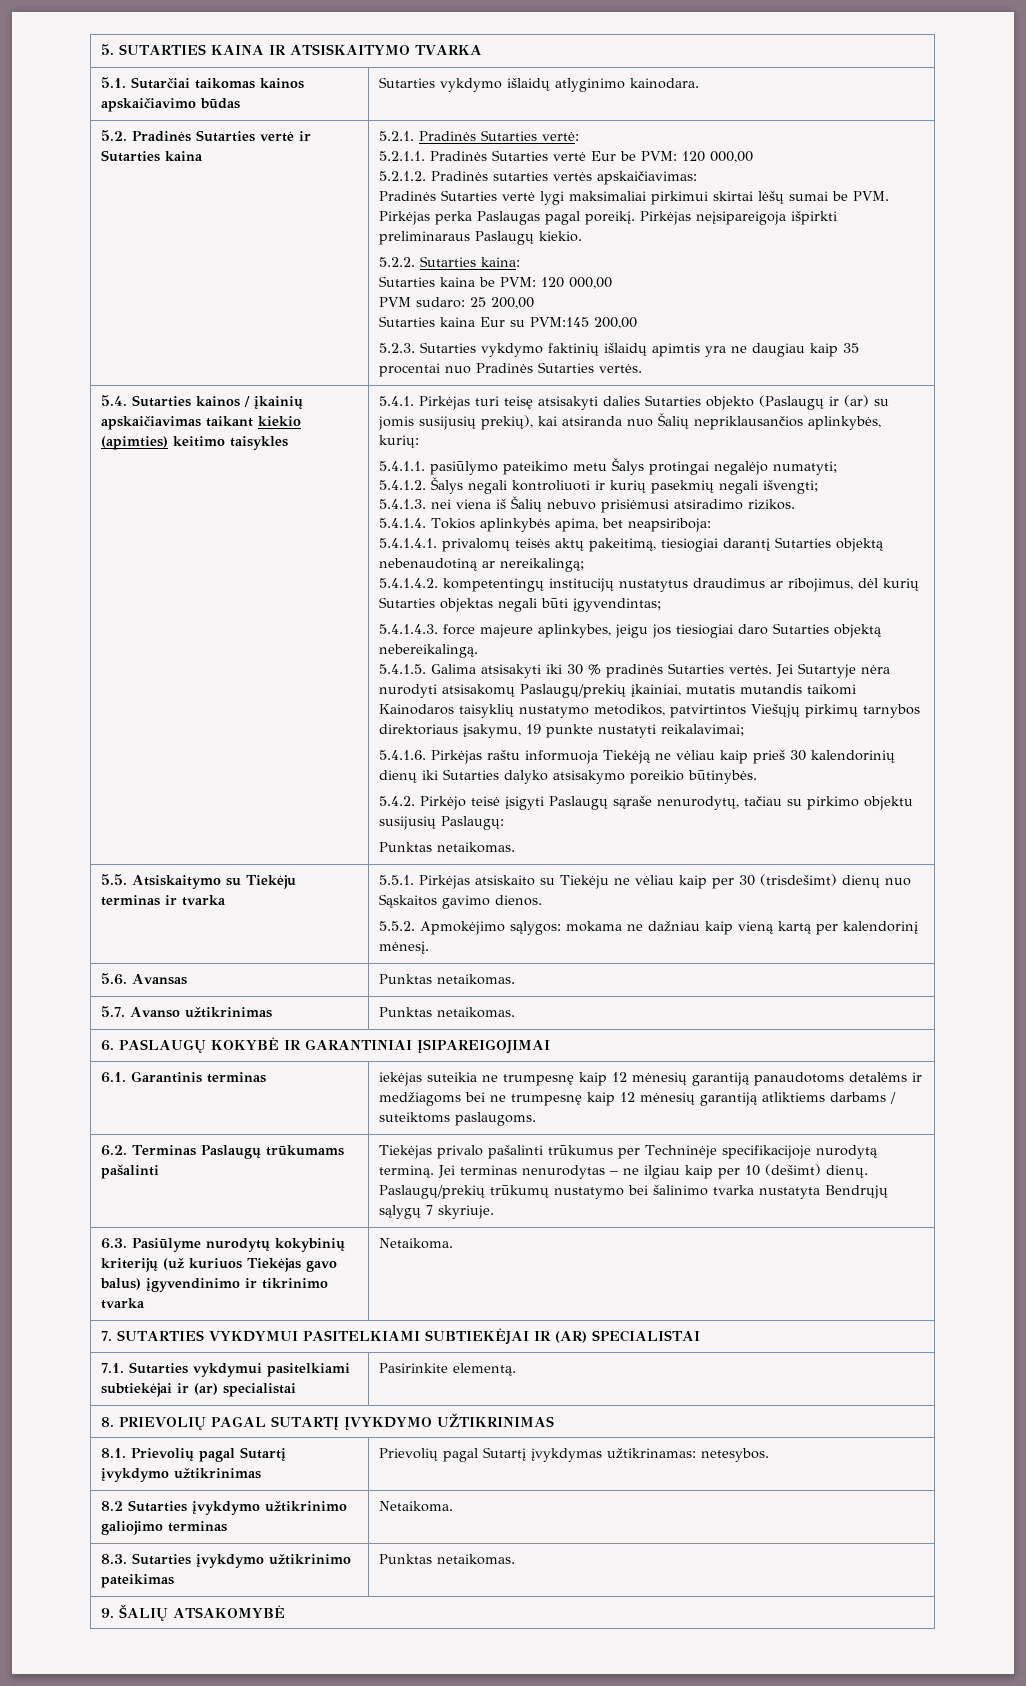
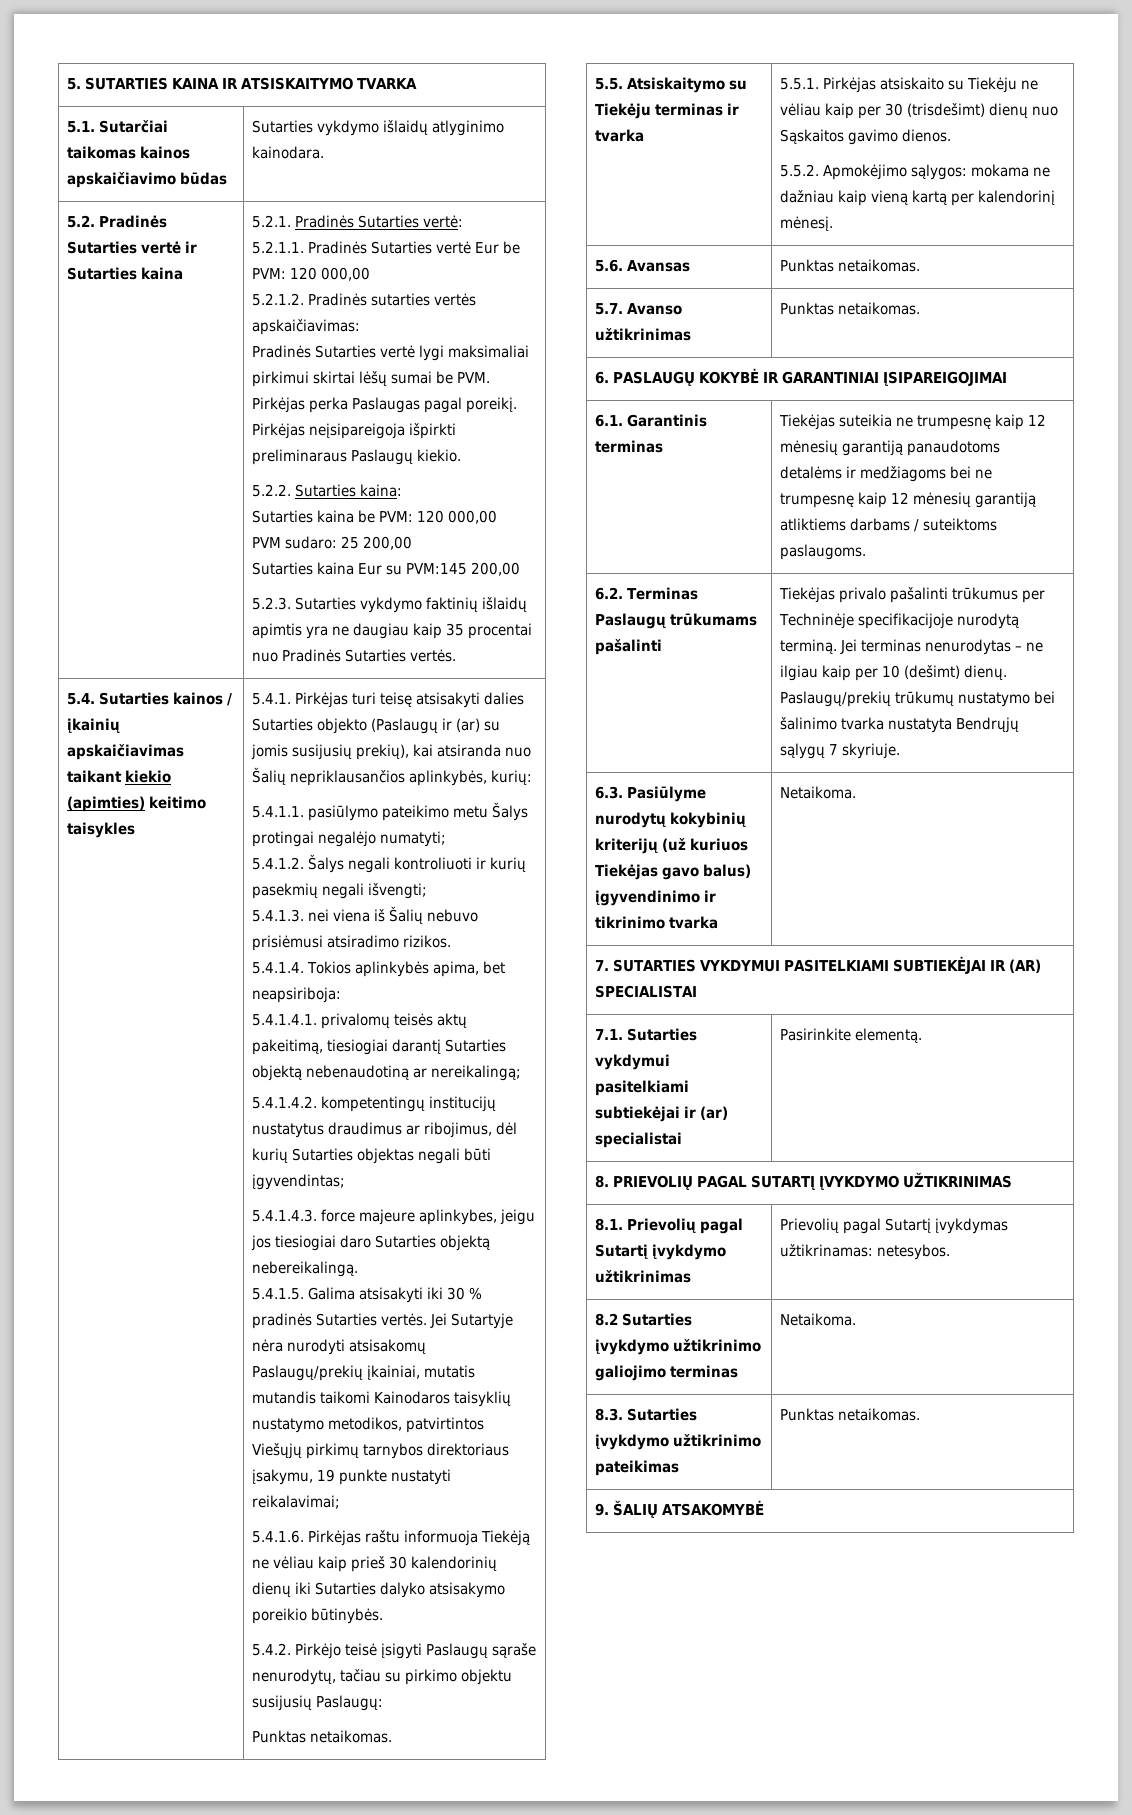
- 6.1. Garantinis terminas | iekėjas suteikia ne trumpesnę kaip 12 mėnesių garantiją panaudotoms detalėms ir medžiagoms bei ne trumpesnę kaip 12 mėnesių garantiją atliktiems darbams / suteiktoms paslaugoms.
+ 6.1. Garantinis terminas | Tiekėjas suteikia ne trumpesnę kaip 12 mėnesių garantiją panaudotoms detalėms ir medžiagoms bei ne trumpesnę kaip 12 mėnesių garantiją atliktiems darbams / suteiktoms paslaugoms.

